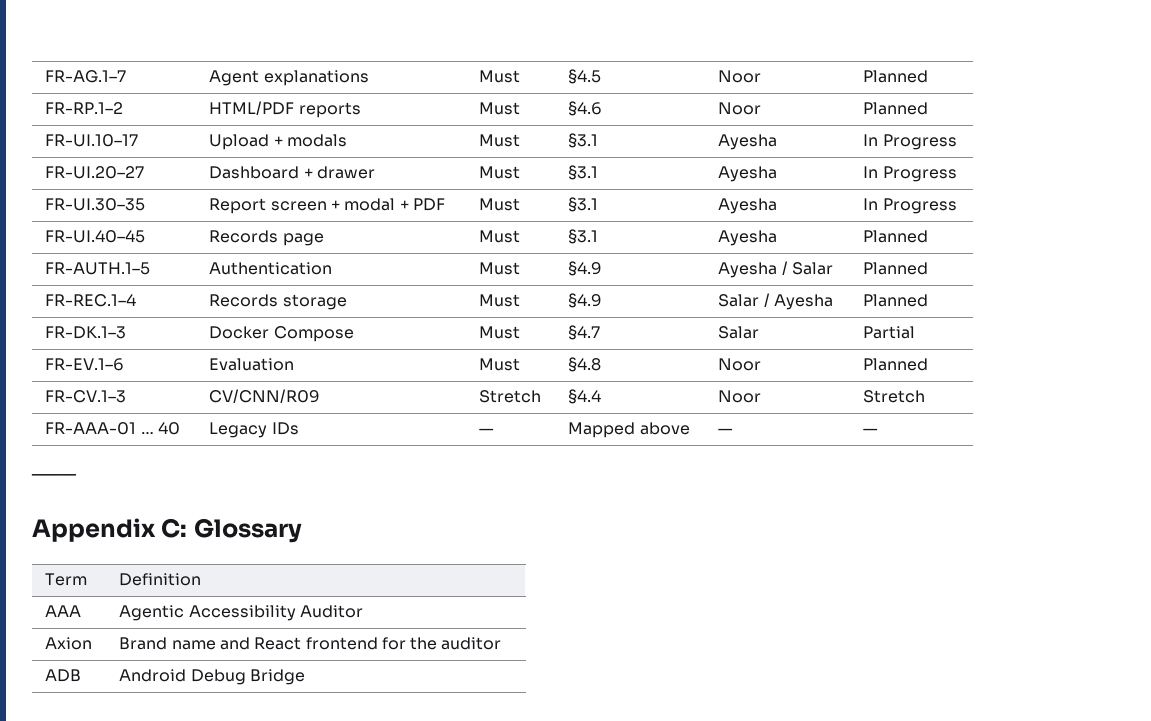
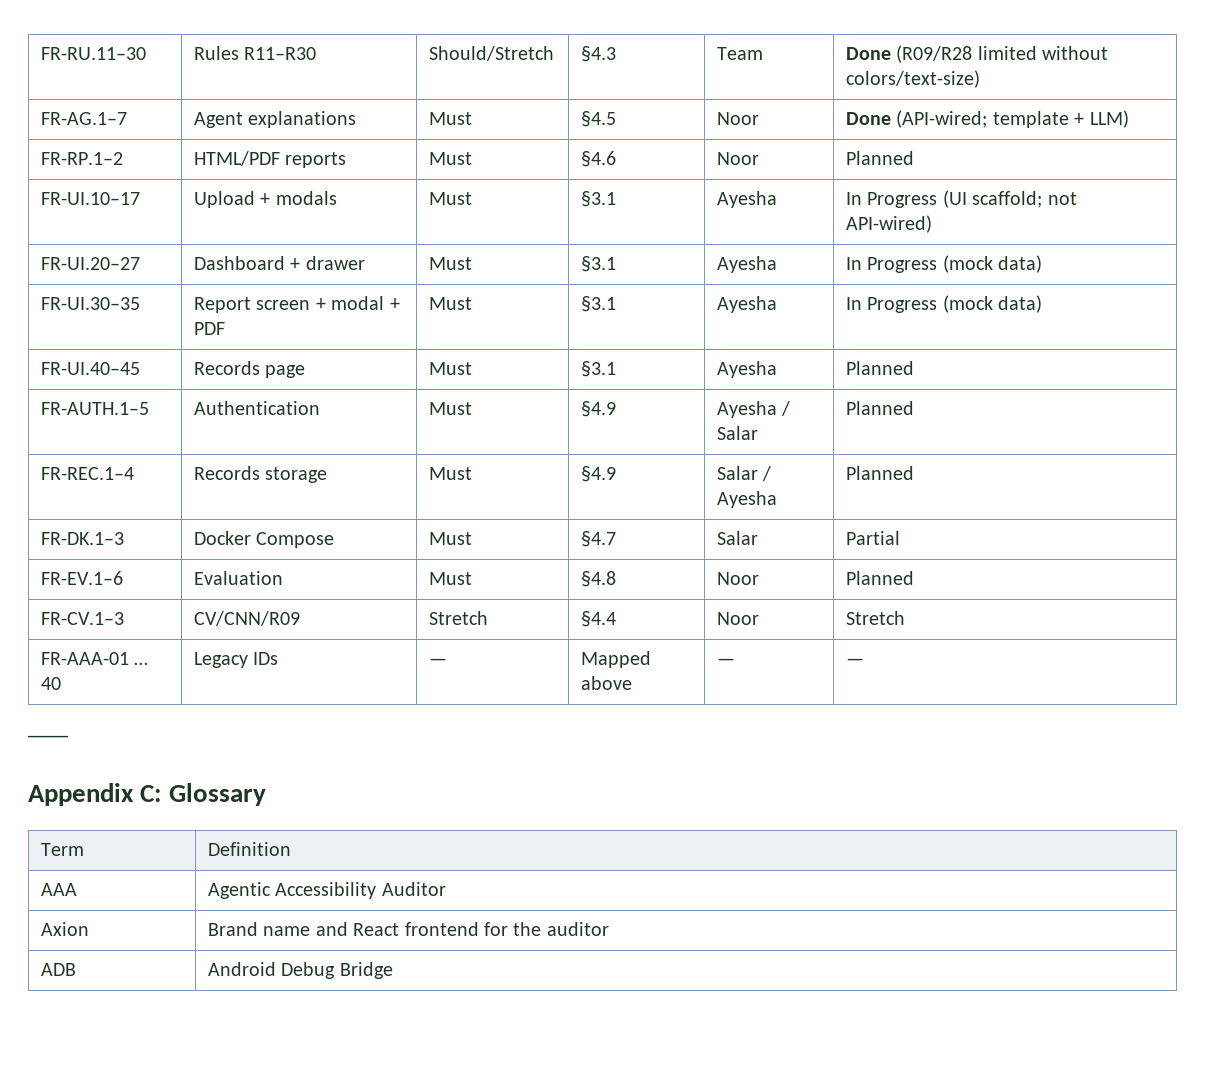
+ FR-RU.11–30 | Rules R11–R30 | Should/Stretch | §4.3 | Team | Done (R09/R28 limited without colors/text-size)
- FR-AG.1–7 | Agent explanations | Must | §4.5 | Noor | Planned
+ FR-AG.1–7 | Agent explanations | Must | §4.5 | Noor | Done (API-wired; template + LLM)
- FR-UI.10–17 | Upload + modals | Must | §3.1 | Ayesha | In Progress
+ FR-UI.10–17 | Upload + modals | Must | §3.1 | Ayesha | In Progress (UI scaffold; not API-wired)
- FR-UI.20–27 | Dashboard + drawer | Must | §3.1 | Ayesha | In Progress
+ FR-UI.20–27 | Dashboard + drawer | Must | §3.1 | Ayesha | In Progress (mock data)
- FR-UI.30–35 | Report screen + modal + PDF | Must | §3.1 | Ayesha | In Progress
+ FR-UI.30–35 | Report screen + modal + PDF | Must | §3.1 | Ayesha | In Progress (mock data)

